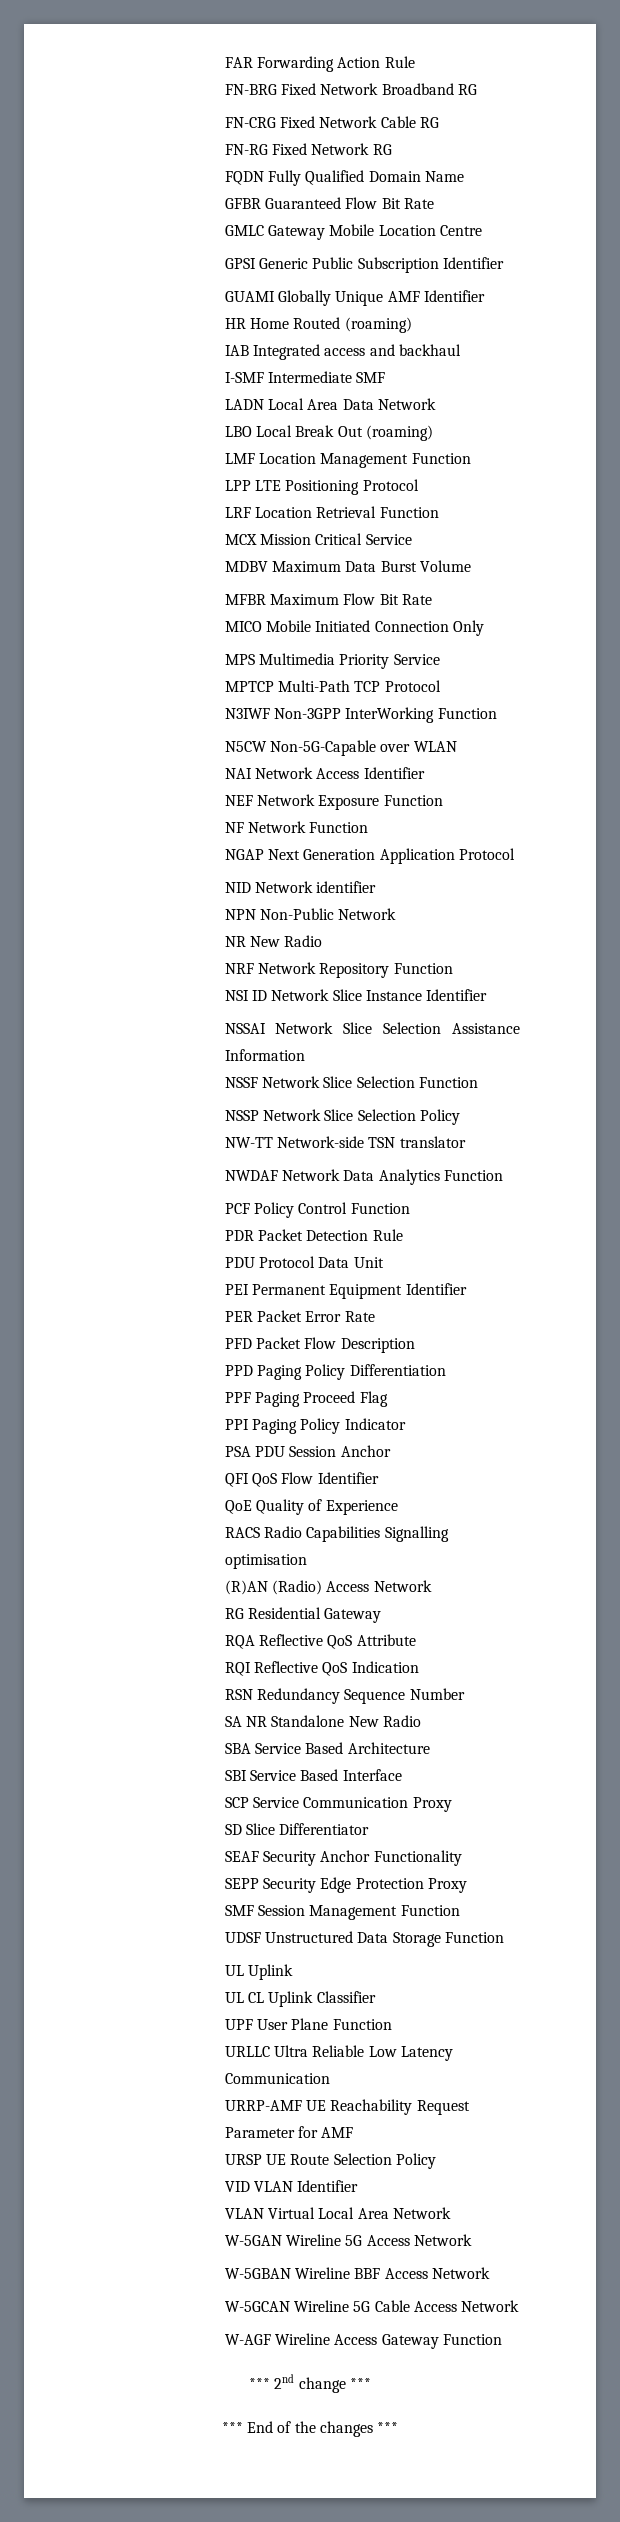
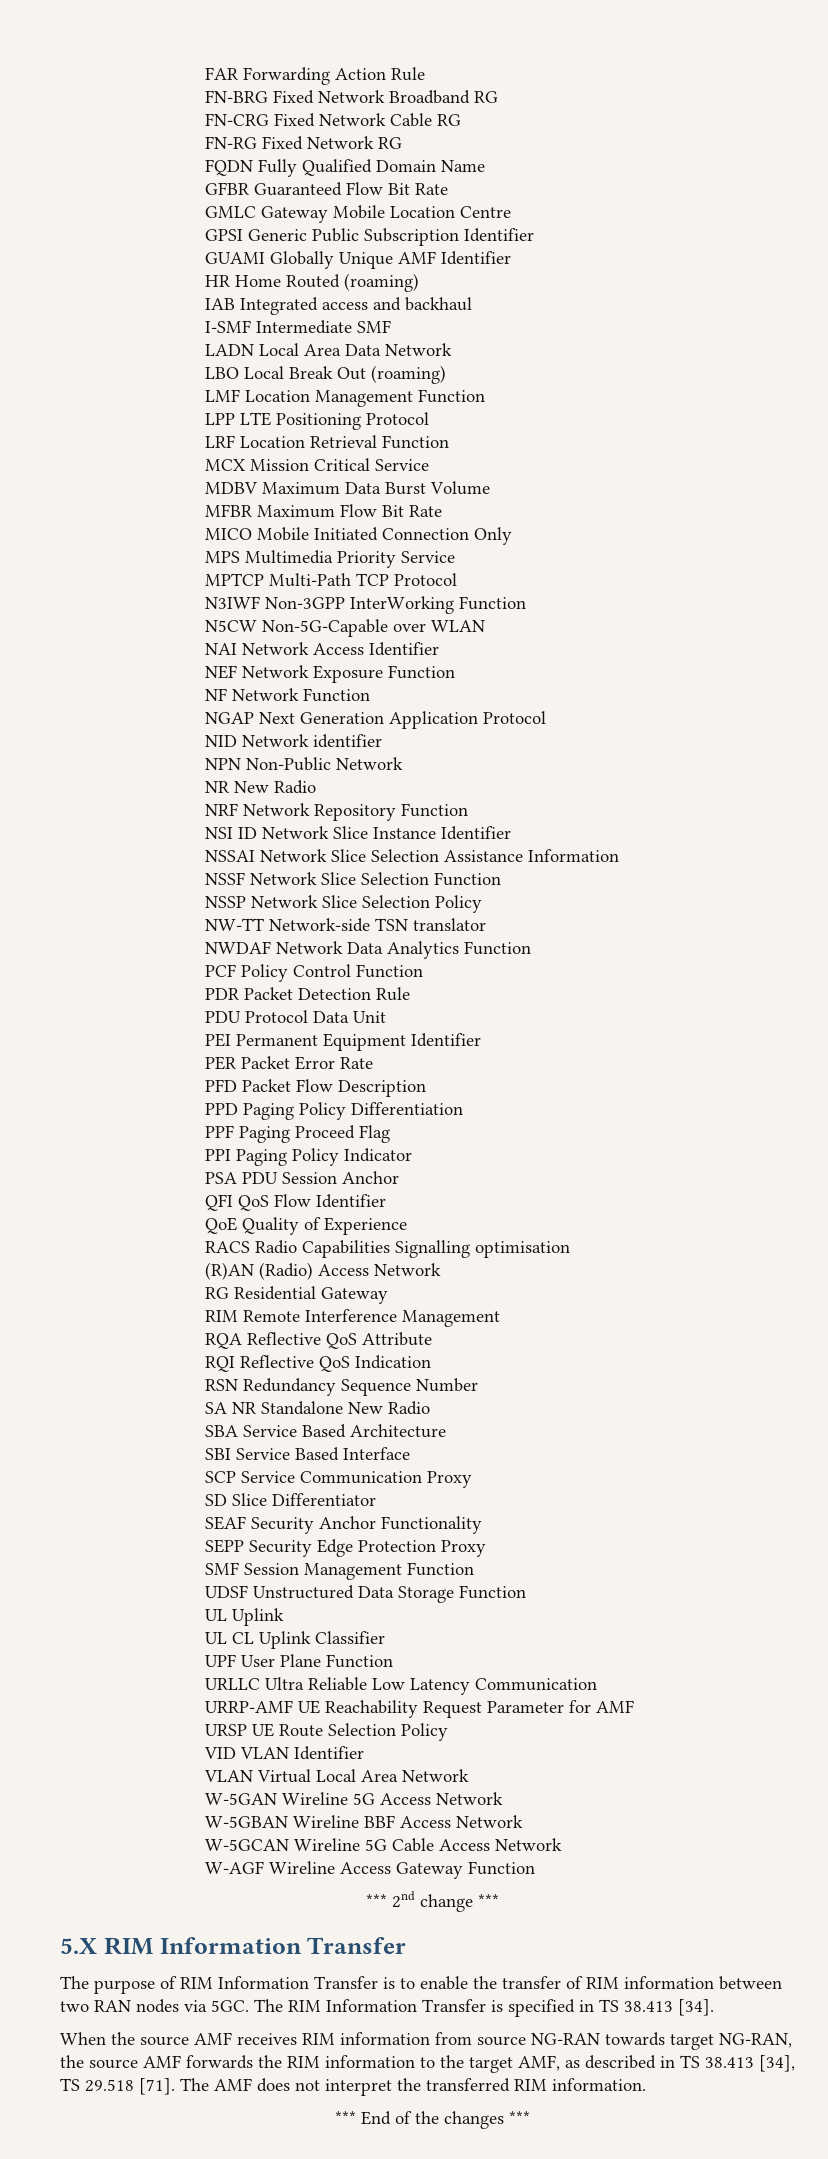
+ RIM Remote Interference Management
+ 5.X RIM Information Transfer
+ The purpose of RIM Information Transfer is to enable the transfer of RIM information between two RAN nodes via 5GC. The RIM Information Transfer is specified in TS 38.413 [34].
+ When the source AMF receives RIM information from source NG-RAN towards target NG-RAN, the source AMF forwards the RIM information to the target AMF, as described in TS 38.413 [34], TS 29.518 [71]. The AMF does not interpret the transferred RIM information.

